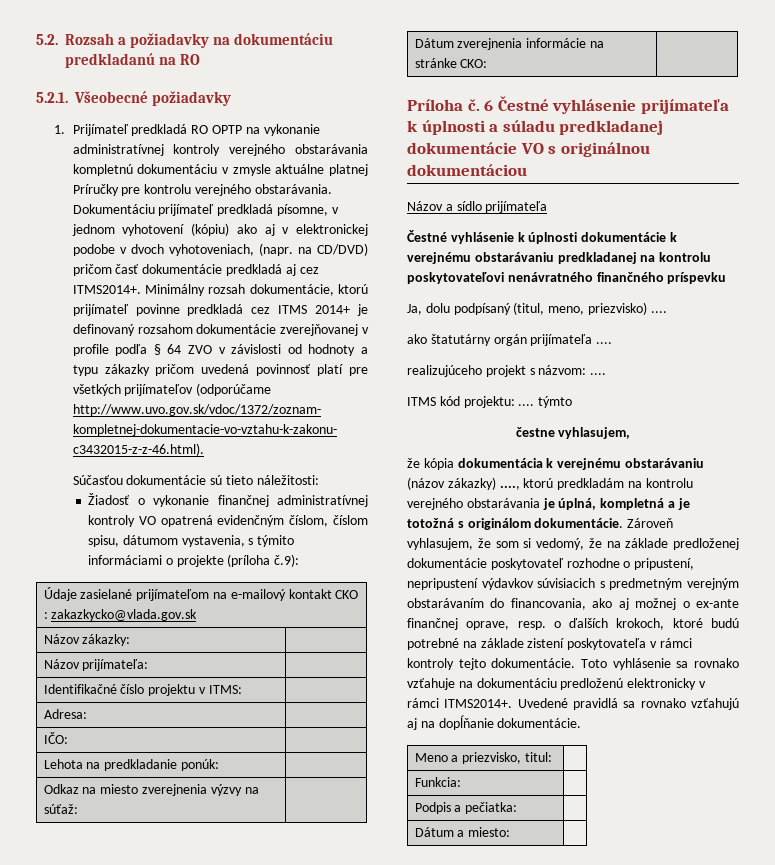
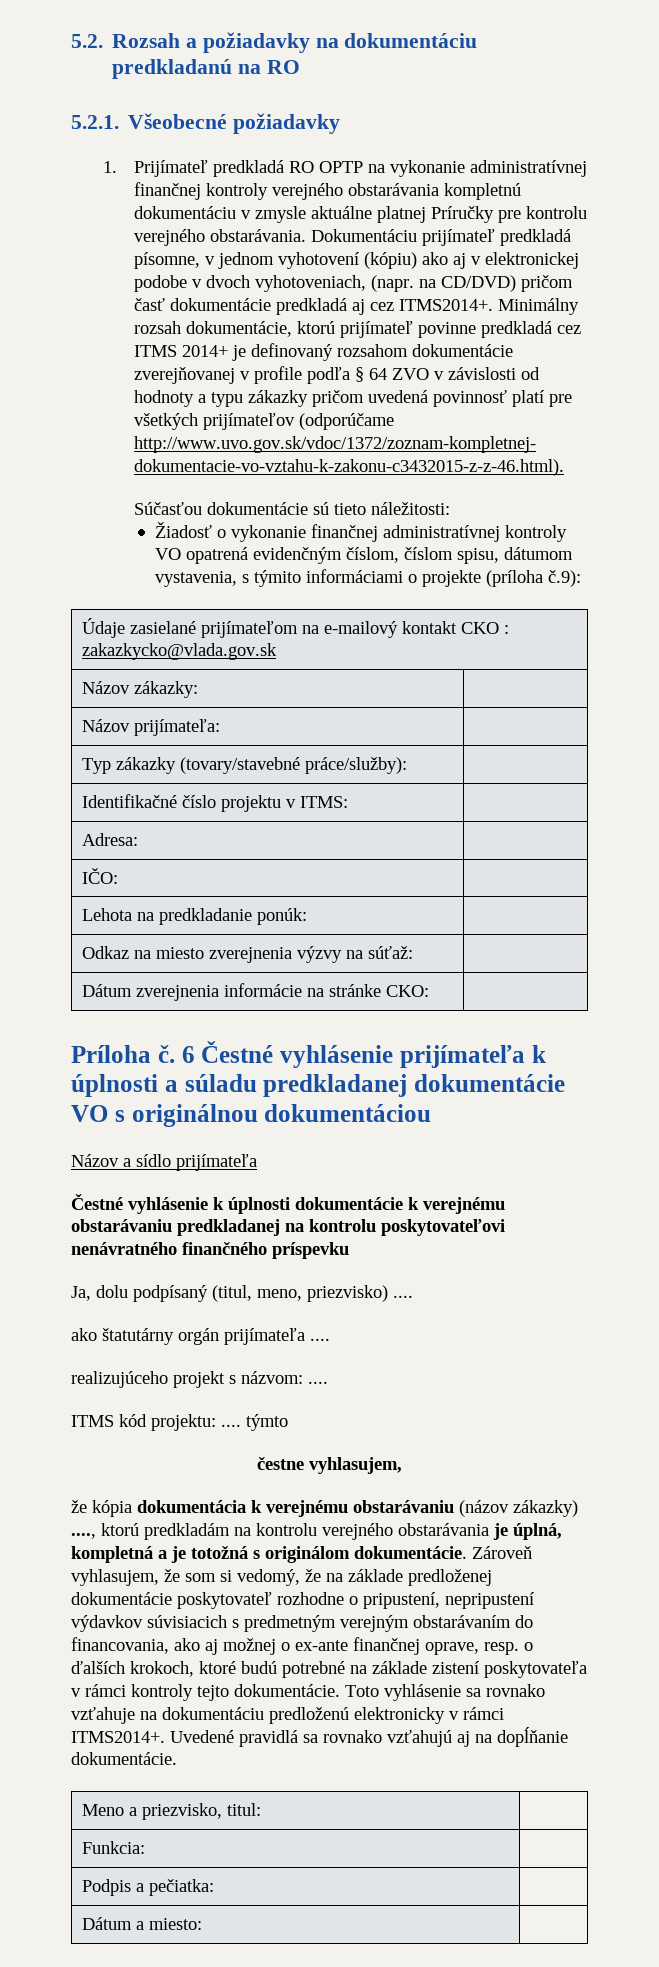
- 1. Prijímateľ predkladá RO OPTP na vykonanie administratívnej kontroly verejného obstarávania kompletnú dokumentáciu v zmysle aktuálne platnej Príručky pre kontrolu verejného obstarávania.
+ 1. Prijímateľ predkladá RO OPTP na vykonanie administratívnej finančnej kontroly verejného obstarávania kompletnú dokumentáciu v zmysle aktuálne platnej Príručky pre kontrolu verejného obstarávania.
+ Typ zákazky (tovary/stavebné práce/služby): |

